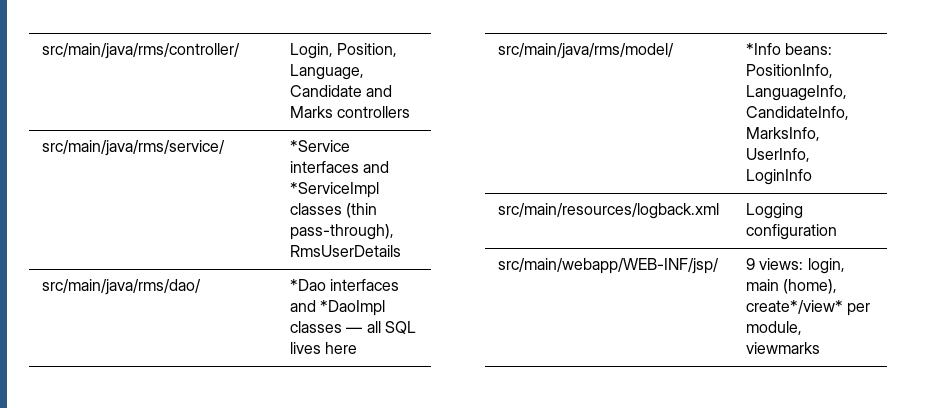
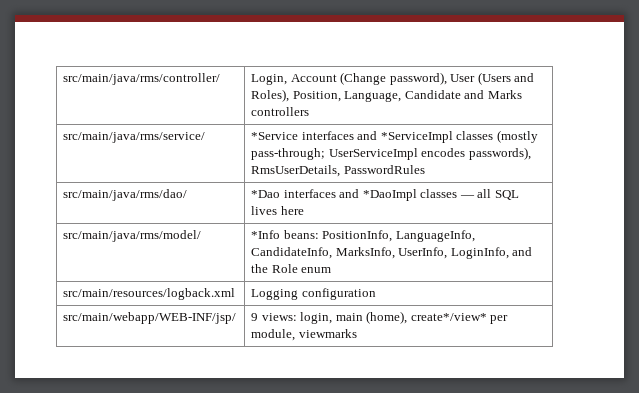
- src/main/java/rms/controller/ | Login, Position, Language, Candidate and Marks controllers
+ src/main/java/rms/controller/ | Login, Account (Change password), User (Users and Roles), Position, Language, Candidate and Marks controllers
- src/main/java/rms/service/ | *Service interfaces and *ServiceImpl classes (thin pass-through), RmsUserDetails
+ src/main/java/rms/service/ | *Service interfaces and *ServiceImpl classes (mostly pass-through; UserServiceImpl encodes passwords), RmsUserDetails, PasswordRules
- src/main/java/rms/model/ | *Info beans: PositionInfo, LanguageInfo, CandidateInfo, MarksInfo, UserInfo, LoginInfo
+ src/main/java/rms/model/ | *Info beans: PositionInfo, LanguageInfo, CandidateInfo, MarksInfo, UserInfo, LoginInfo, and the Role enum

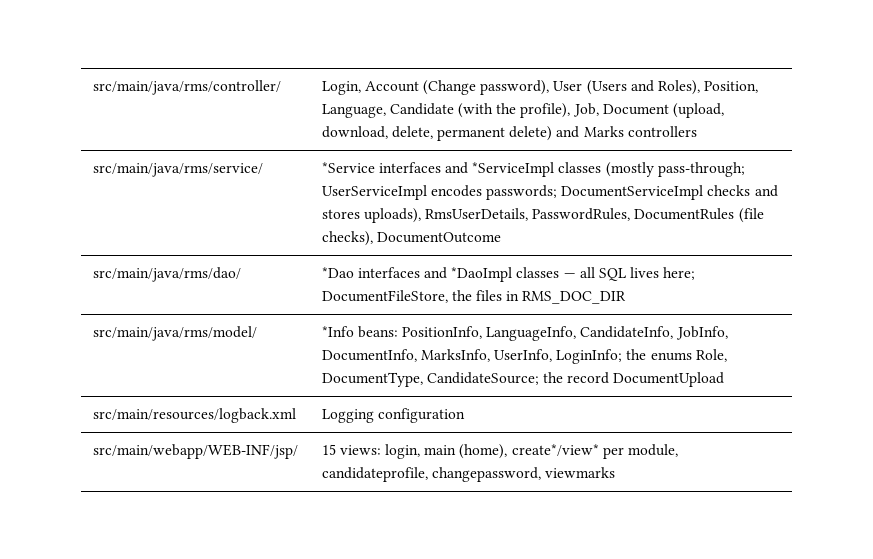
- src/main/java/rms/controller/ | Login, Account (Change password), User (Users and Roles), Position, Language, Candidate and Marks controllers
+ src/main/java/rms/controller/ | Login, Account (Change password), User (Users and Roles), Position, Language, Candidate (with the profile), Job, Document (upload, download, delete, permanent delete) and Marks controllers
- src/main/java/rms/service/ | *Service interfaces and *ServiceImpl classes (mostly pass-through; UserServiceImpl encodes passwords), RmsUserDetails, PasswordRules
+ src/main/java/rms/service/ | *Service interfaces and *ServiceImpl classes (mostly pass-through; UserServiceImpl encodes passwords; DocumentServiceImpl checks and stores uploads), RmsUserDetails, PasswordRules, DocumentRules (file checks), DocumentOutcome
- src/main/java/rms/dao/ | *Dao interfaces and *DaoImpl classes — all SQL lives here
+ src/main/java/rms/dao/ | *Dao interfaces and *DaoImpl classes — all SQL lives here; DocumentFileStore, the files in RMS_DOC_DIR
- src/main/java/rms/model/ | *Info beans: PositionInfo, LanguageInfo, CandidateInfo, MarksInfo, UserInfo, LoginInfo, and the Role enum
+ src/main/java/rms/model/ | *Info beans: PositionInfo, LanguageInfo, CandidateInfo, JobInfo, DocumentInfo, MarksInfo, UserInfo, LoginInfo; the enums Role, DocumentType, CandidateSource; the record DocumentUpload
- src/main/webapp/WEB-INF/jsp/ | 9 views: login, main (home), create*/view* per module, viewmarks
+ src/main/webapp/WEB-INF/jsp/ | 15 views: login, main (home), create*/view* per module, candidateprofile, changepassword, viewmarks

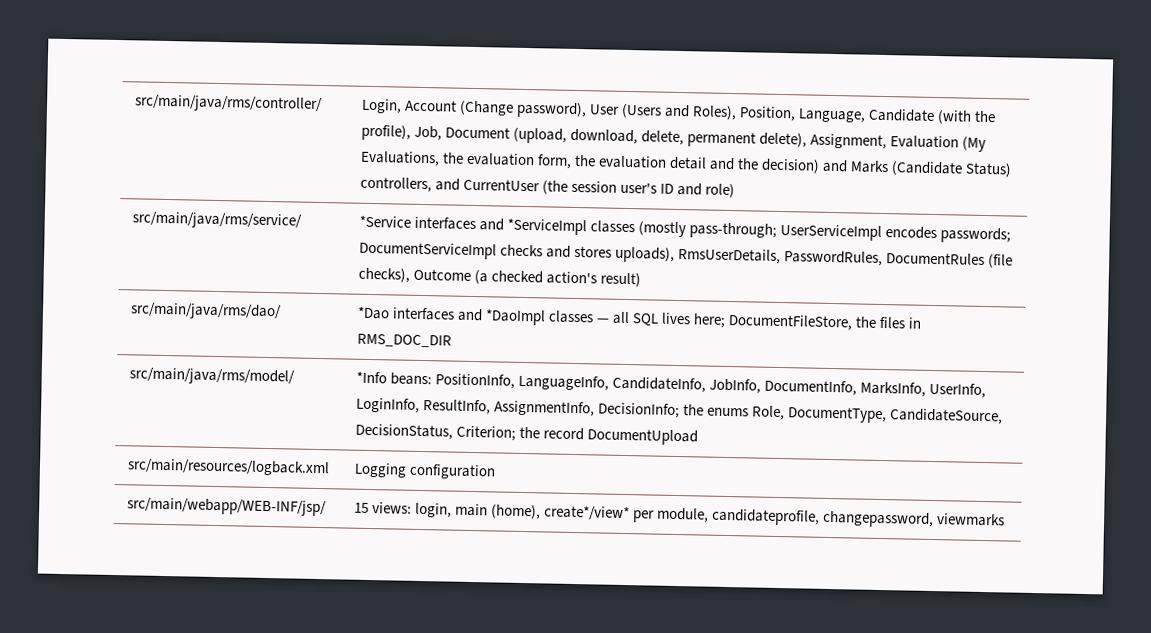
- Login, Account (Change password), User (Users and Roles), Position, Language, Candidate (with the profile), Job, Document (upload, download, delete, permanent delete) and Marks controllers
+ Login, Account (Change password), User (Users and Roles), Position, Language, Candidate (with the profile), Job, Document (upload, download, delete, permanent delete), Assignment, Evaluation (My Evaluations, the evaluation form, the evaluation detail and the decision) and Marks (Candidate Status) controllers, and CurrentUser (the session user's ID and role)
- src/main/java/rms/service/ | *Service interfaces and *ServiceImpl classes (mostly pass-through; UserServiceImpl encodes passwords; DocumentServiceImpl checks and stores uploads), RmsUserDetails, PasswordRules, DocumentRules (file checks), DocumentOutcome
+ src/main/java/rms/service/ | *Service interfaces and *ServiceImpl classes (mostly pass-through; UserServiceImpl encodes passwords; DocumentServiceImpl checks and stores uploads), RmsUserDetails, PasswordRules, DocumentRules (file checks), Outcome (a checked action's result)
- src/main/java/rms/model/ | *Info beans: PositionInfo, LanguageInfo, CandidateInfo, JobInfo, DocumentInfo, MarksInfo, UserInfo, LoginInfo; the enums Role, DocumentType, CandidateSource; the record DocumentUpload
+ src/main/java/rms/model/ | *Info beans: PositionInfo, LanguageInfo, CandidateInfo, JobInfo, DocumentInfo, MarksInfo, UserInfo, LoginInfo, ResultInfo, AssignmentInfo, DecisionInfo; the enums Role, DocumentType, CandidateSource, DecisionStatus, Criterion; the record DocumentUpload

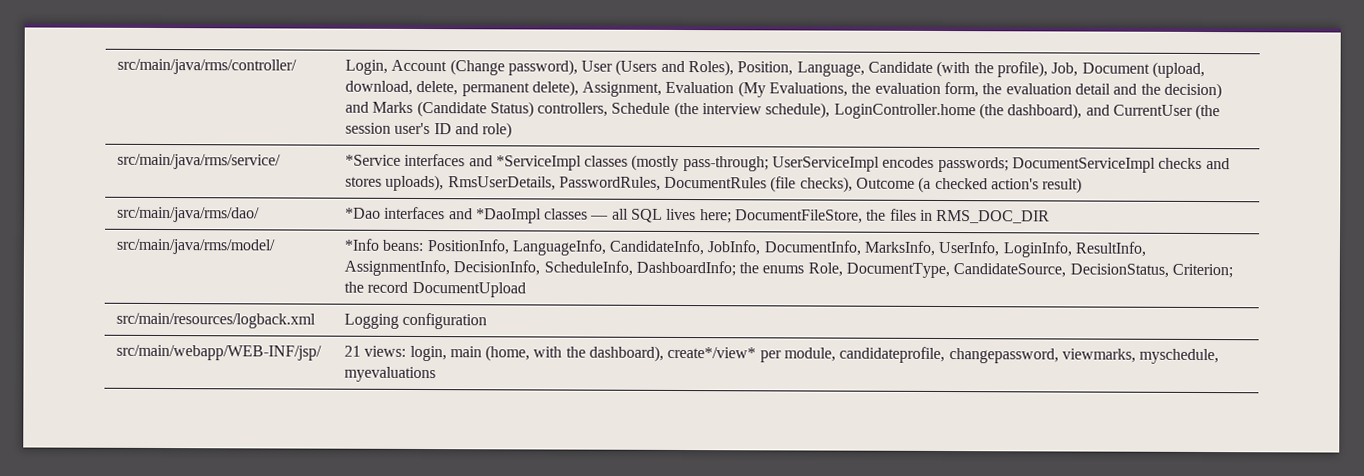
- Login, Account (Change password), User (Users and Roles), Position, Language, Candidate (with the profile), Job, Document (upload, download, delete, permanent delete), Assignment, Evaluation (My Evaluations, the evaluation form, the evaluation detail and the decision) and Marks (Candidate Status) controllers, and CurrentUser (the session user's ID and role)
+ Login, Account (Change password), User (Users and Roles), Position, Language, Candidate (with the profile), Job, Document (upload, download, delete, permanent delete), Assignment, Evaluation (My Evaluations, the evaluation form, the evaluation detail and the decision) and Marks (Candidate Status) controllers, Schedule (the interview schedule), LoginController.home (the dashboard), and CurrentUser (the session user's ID and role)
- src/main/java/rms/model/ | *Info beans: PositionInfo, LanguageInfo, CandidateInfo, JobInfo, DocumentInfo, MarksInfo, UserInfo, LoginInfo, ResultInfo, AssignmentInfo, DecisionInfo; the enums Role, DocumentType, CandidateSource, DecisionStatus, Criterion; the record DocumentUpload
+ src/main/java/rms/model/ | *Info beans: PositionInfo, LanguageInfo, CandidateInfo, JobInfo, DocumentInfo, MarksInfo, UserInfo, LoginInfo, ResultInfo, AssignmentInfo, DecisionInfo, ScheduleInfo, DashboardInfo; the enums Role, DocumentType, CandidateSource, DecisionStatus, Criterion; the record DocumentUpload
- src/main/webapp/WEB-INF/jsp/ | 15 views: login, main (home), create*/view* per module, candidateprofile, changepassword, viewmarks
+ src/main/webapp/WEB-INF/jsp/ | 21 views: login, main (home, with the dashboard), create*/view* per module, candidateprofile, changepassword, viewmarks, myschedule, myevaluations

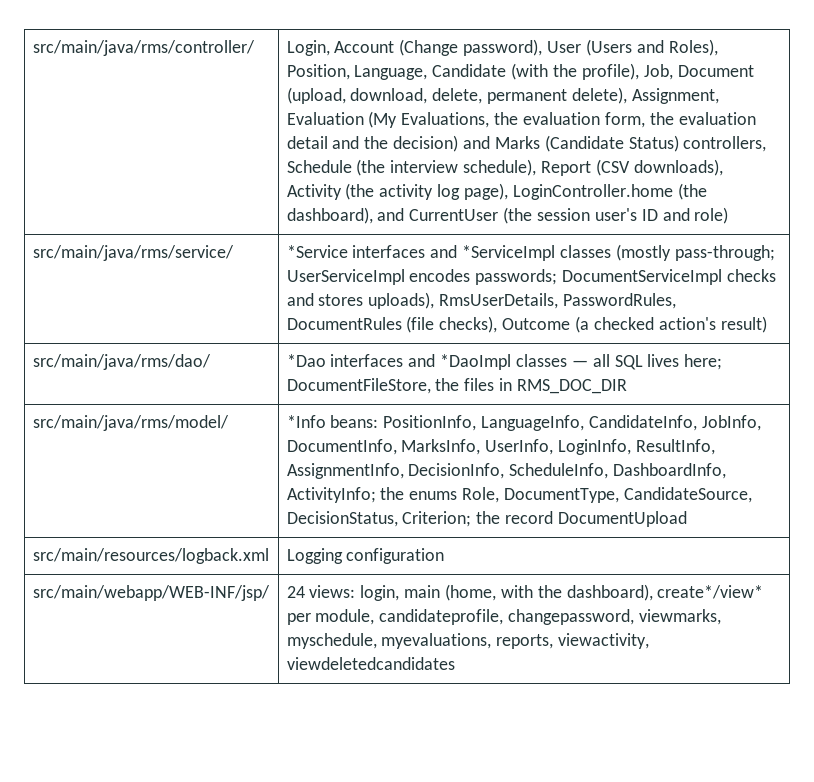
- Login, Account (Change password), User (Users and Roles), Position, Language, Candidate (with the profile), Job, Document (upload, download, delete, permanent delete), Assignment, Evaluation (My Evaluations, the evaluation form, the evaluation detail and the decision) and Marks (Candidate Status) controllers, Schedule (the interview schedule), LoginController.home (the dashboard), and CurrentUser (the session user's ID and role)
+ Login, Account (Change password), User (Users and Roles), Position, Language, Candidate (with the profile), Job, Document (upload, download, delete, permanent delete), Assignment, Evaluation (My Evaluations, the evaluation form, the evaluation detail and the decision) and Marks (Candidate Status) controllers, Schedule (the interview schedule), Report (CSV downloads), Activity (the activity log page), LoginController.home (the dashboard), and CurrentUser (the session user's ID and role)
- src/main/java/rms/model/ | *Info beans: PositionInfo, LanguageInfo, CandidateInfo, JobInfo, DocumentInfo, MarksInfo, UserInfo, LoginInfo, ResultInfo, AssignmentInfo, DecisionInfo, ScheduleInfo, DashboardInfo; the enums Role, DocumentType, CandidateSource, DecisionStatus, Criterion; the record DocumentUpload
+ src/main/java/rms/model/ | *Info beans: PositionInfo, LanguageInfo, CandidateInfo, JobInfo, DocumentInfo, MarksInfo, UserInfo, LoginInfo, ResultInfo, AssignmentInfo, DecisionInfo, ScheduleInfo, DashboardInfo, ActivityInfo; the enums Role, DocumentType, CandidateSource, DecisionStatus, Criterion; the record DocumentUpload
- src/main/webapp/WEB-INF/jsp/ | 21 views: login, main (home, with the dashboard), create*/view* per module, candidateprofile, changepassword, viewmarks, myschedule, myevaluations
+ src/main/webapp/WEB-INF/jsp/ | 24 views: login, main (home, with the dashboard), create*/view* per module, candidateprofile, changepassword, viewmarks, myschedule, myevaluations, reports, viewactivity, viewdeletedcandidates

